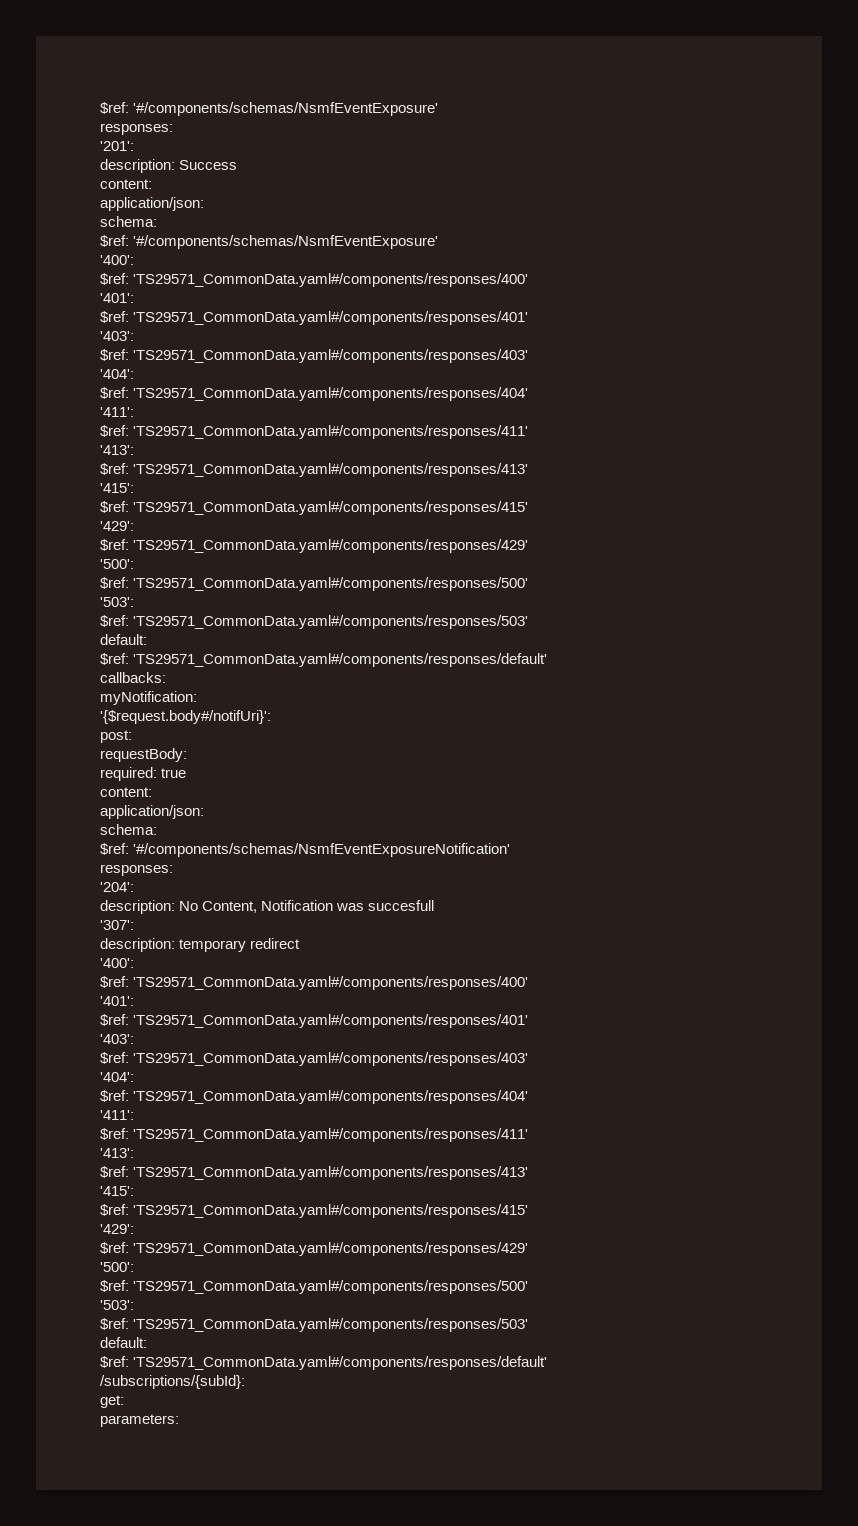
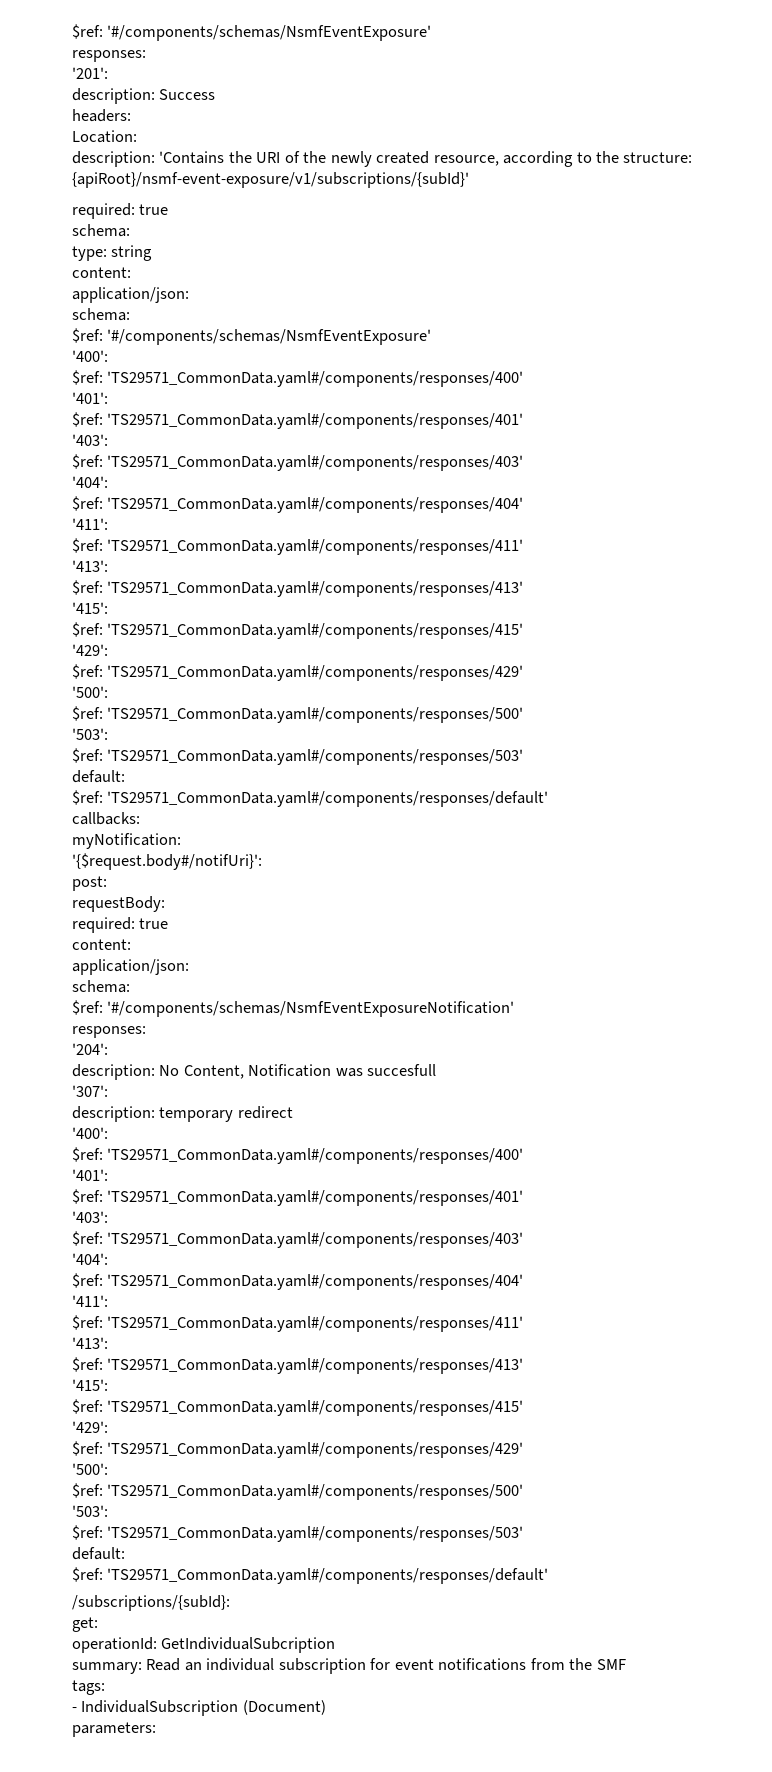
+ headers:
+ Location:
+ description: 'Contains the URI of the newly created resource, according to the structure: {apiRoot}/nsmf-event-exposure/v1/subscriptions/{subId}'
+ required: true
+ schema:
+ type: string
+ operationId: GetIndividualSubcription
+ summary: Read an individual subscription for event notifications from the SMF
+ tags:
+ - IndividualSubscription (Document)

